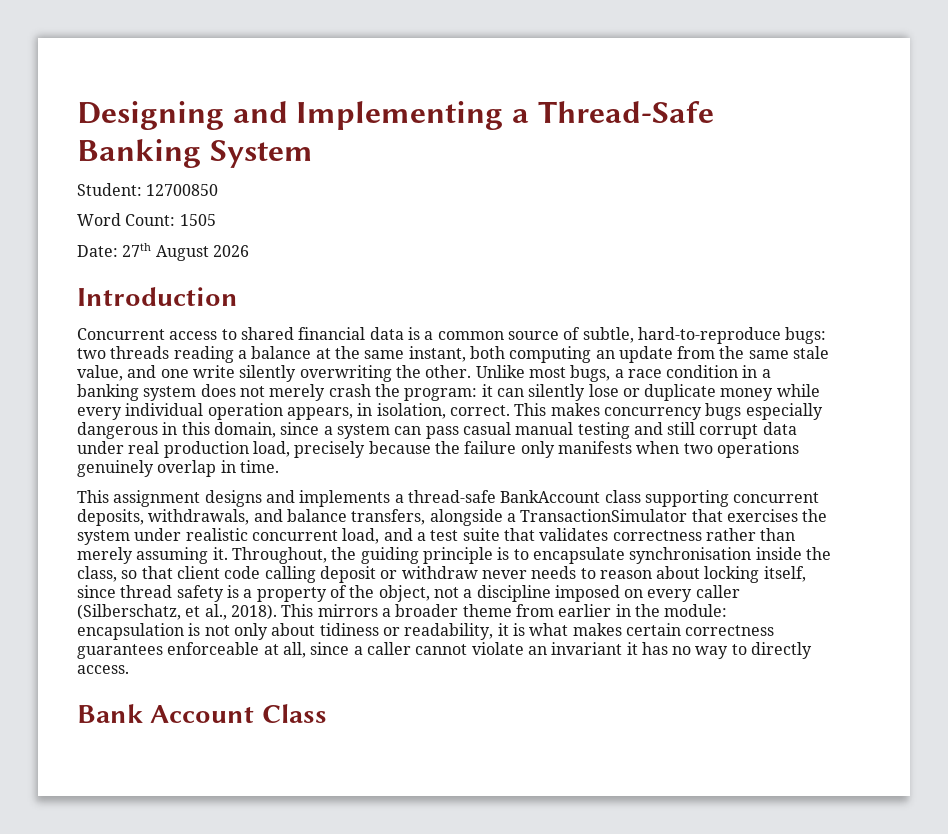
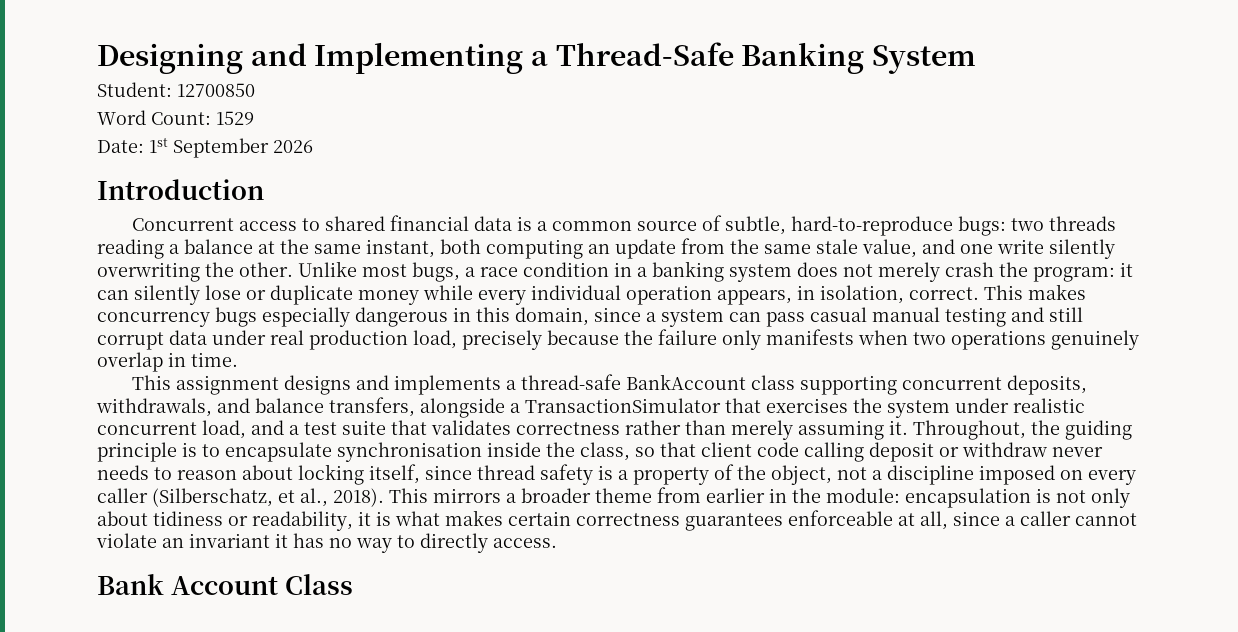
- Word Count: 1505
+ Word Count: 1529
- Date: 27th August 2026
+ Date: 1st September 2026

